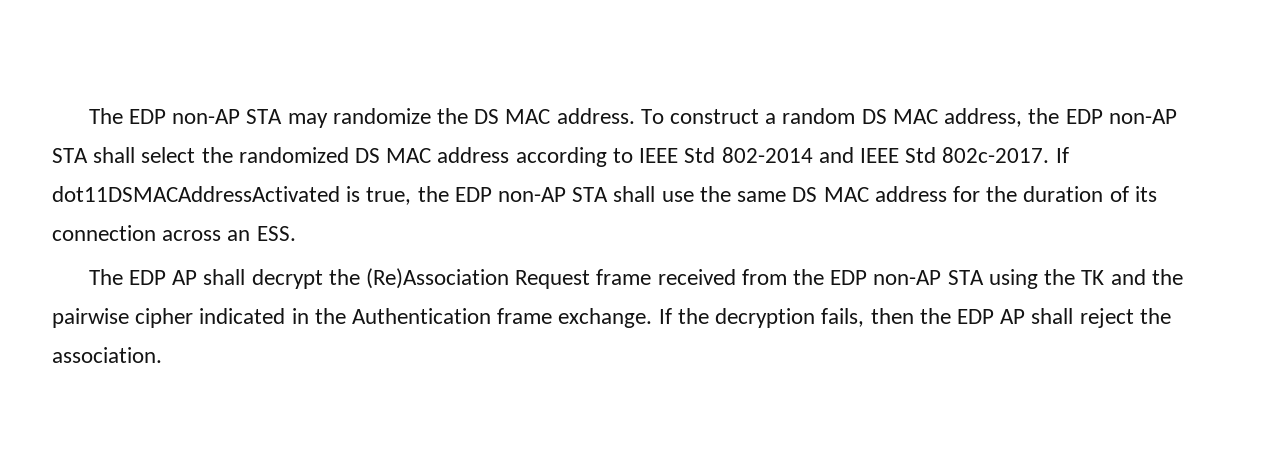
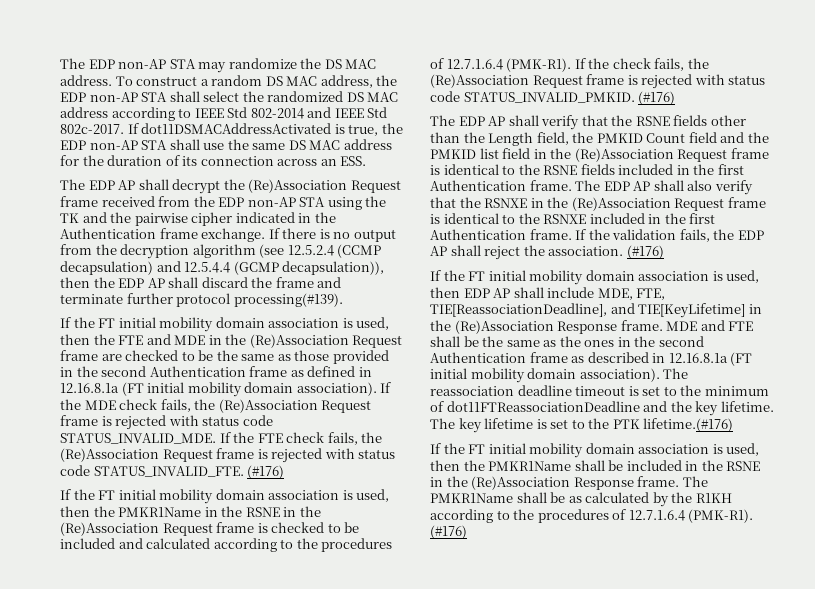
- If the decryption fails, then the EDP AP shall reject the association.
+ If there is no output from the decryption algorithm (see 12.5.2.4 (CCMP decapsulation) and 12.5.4.4 (GCMP decapsulation)), then the EDP AP shall discard the frame and terminate further protocol processing(#139).
+ If the FT initial mobility domain association is used, then the FTE and MDE in the (Re)Association Request frame are checked to be the same as those provided in the second Authentication frame as defined in 12.16.8.1a (FT initial mobility domain association). If the MDE check fails, the (Re)Association Request frame is rejected with status code STATUS_INVALID_MDE. If the FTE check fails, the (Re)Association Request frame is rejected with status code STATUS_INVALID_FTE. (#176)
+ If the FT initial mobility domain association is used, then the PMKR1Name in the RSNE in the (Re)Association Request frame is checked to be included and calculated according to the procedures of 12.7.1.6.4 (PMK-R1). If the check fails, the (Re)Association Request frame is rejected with status code STATUS_INVALID_PMKID. (#176)
+ The EDP AP shall verify that the RSNE fields other than the Length field, the PMKID Count field and the PMKID list field in the (Re)Association Request frame is identical to the RSNE fields included in the first Authentication frame. The EDP AP shall also verify that the RSNXE in the (Re)Association Request frame is identical to the RSNXE included in the first Authentication frame. If the validation fails, the EDP AP shall reject the association. (#176)
+ If the FT initial mobility domain association is used, then EDP AP shall include MDE, FTE, TIE[ReassociationDeadline], and TIE[KeyLifetime] in the (Re)Association Response frame. MDE and FTE shall be the same as the ones in the second Authentication frame as described in 12.16.8.1a (FT initial mobility domain association). The reassociation deadline timeout is set to the minimum of dot11FTReassociationDeadline and the key lifetime. The key lifetime is set to the PTK lifetime.(#176)
+ If the FT initial mobility domain association is used, then the PMKR1Name shall be included in the RSNE in the (Re)Association Response frame. The PMKR1Name shall be as calculated by the R1KH according to the procedures of 12.7.1.6.4 (PMK-R1). (#176)

